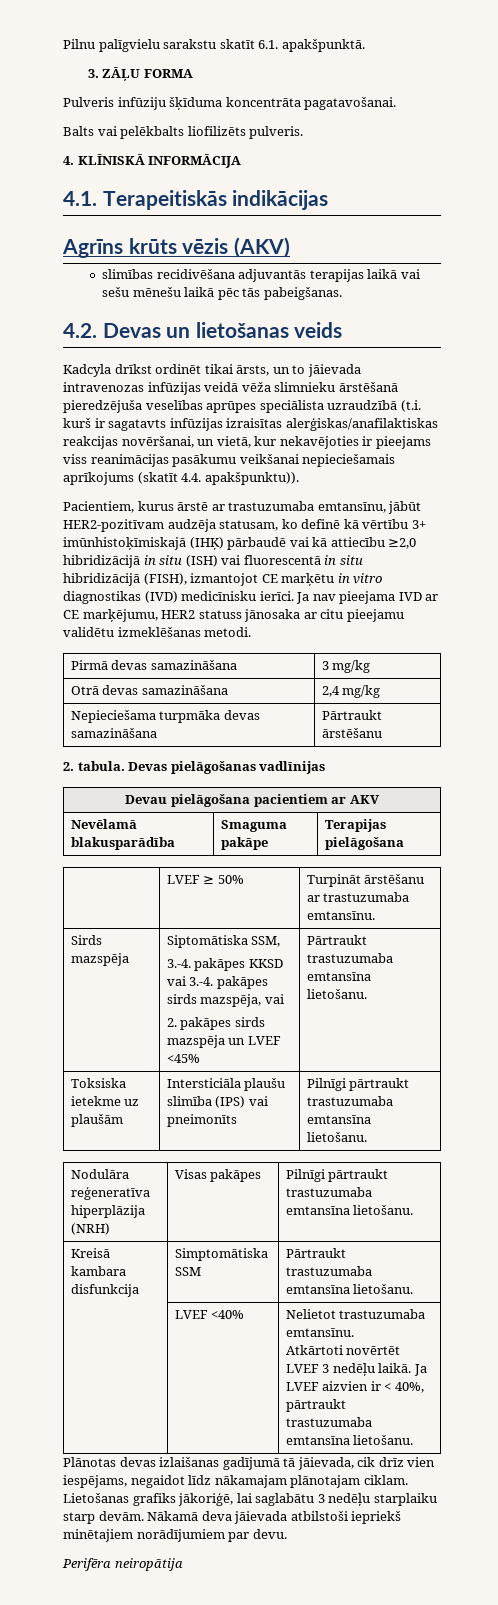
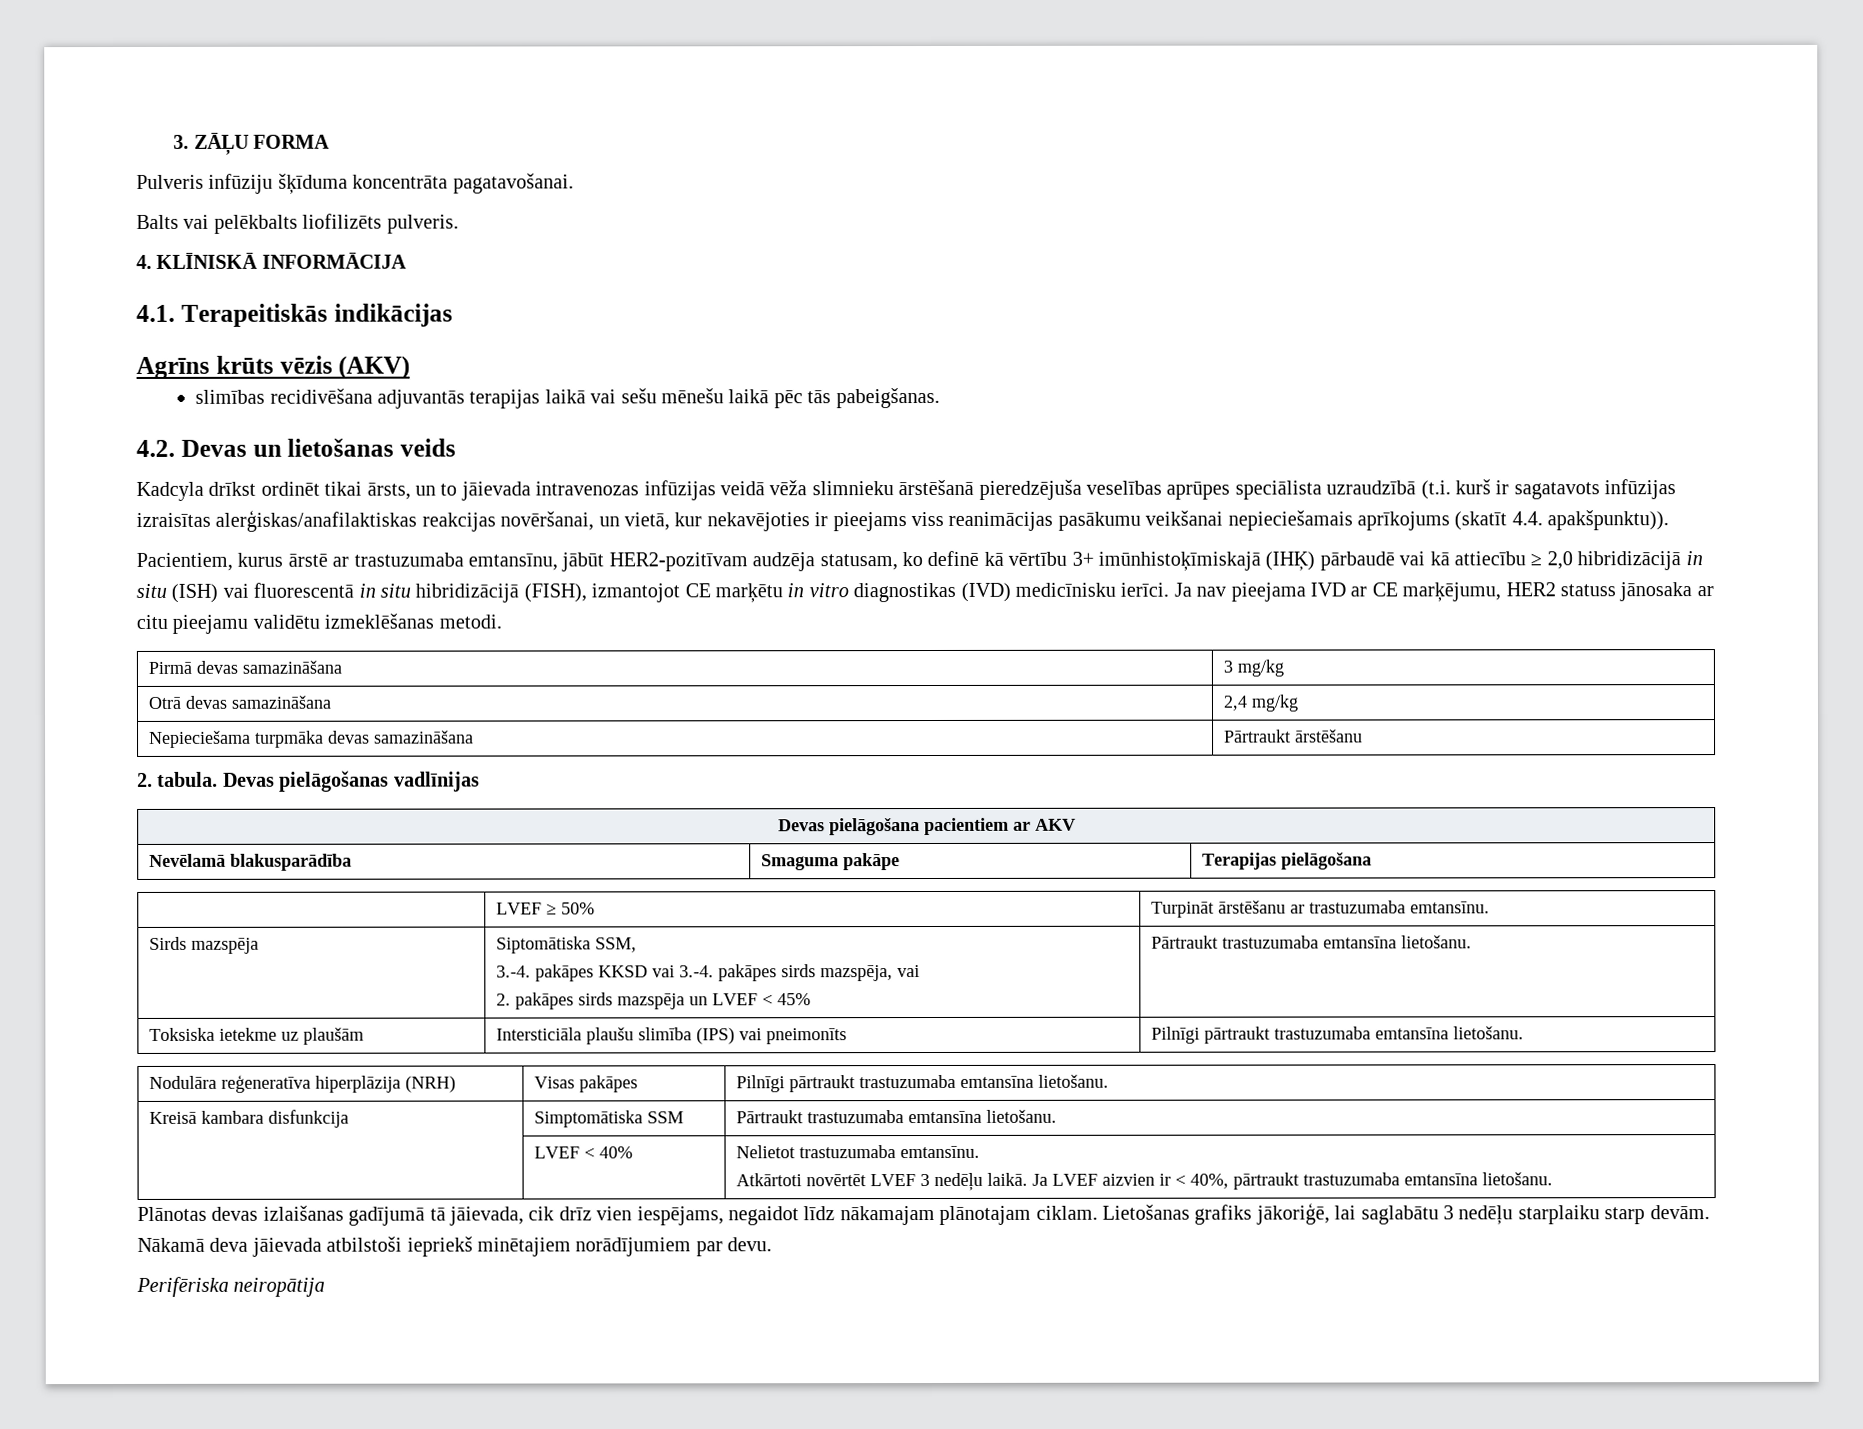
- Pilnu palīgvielu sarakstu skatīt 6.1. apakšpunktā.
- Kadcyla drīkst ordinēt tikai ārsts, un to jāievada intravenozas infūzijas veidā vēža slimnieku ārstēšanā pieredzējuša veselības aprūpes speciālista uzraudzībā (t.i. kurš ir sagatavts infūzijas izraisītas alerģiskas/anafilaktiskas reakcijas novēršanai, un vietā, kur nekavējoties ir pieejams viss reanimācijas pasākumu veikšanai nepieciešamais aprīkojums (skatīt 4.4. apakšpunktu)).
+ Kadcyla drīkst ordinēt tikai ārsts, un to jāievada intravenozas infūzijas veidā vēža slimnieku ārstēšanā pieredzējuša veselības aprūpes speciālista uzraudzībā (t.i. kurš ir sagatavots infūzijas izraisītas alerģiskas/anafilaktiskas reakcijas novēršanai, un vietā, kur nekavējoties ir pieejams viss reanimācijas pasākumu veikšanai nepieciešamais aprīkojums (skatīt 4.4. apakšpunktu)).
- Pacientiem, kurus ārstē ar trastuzumaba emtansīnu, jābūt HER2-pozitīvam audzēja statusam, ko definē kā vērtību 3+ imūnhistoķīmiskajā (IHĶ) pārbaudē vai kā attiecību ≥2,0 hibridizācijā in situ (ISH) vai fluorescentā in situ hibridizācijā (FISH), izmantojot CE marķētu in vitro diagnostikas (IVD) medicīnisku ierīci.
+ Pacientiem, kurus ārstē ar trastuzumaba emtansīnu, jābūt HER2-pozitīvam audzēja statusam, ko definē kā vērtību 3+ imūnhistoķīmiskajā (IHĶ) pārbaudē vai kā attiecību ≥ 2,0 hibridizācijā in situ (ISH) vai fluorescentā in situ hibridizācijā (FISH), izmantojot CE marķētu in vitro diagnostikas (IVD) medicīnisku ierīci.
- Devau pielāgošana pacientiem ar AKV
+ Devas pielāgošana pacientiem ar AKV
  Sirds mazspēja | Siptomātiska SSM,
  3.-4. pakāpes KKSD vai 3.-4. pakāpes sirds mazspēja, vai
- 2. pakāpes sirds mazspēja un LVEF <45% | Pārtraukt trastuzumaba emtansīna lietošanu.
+ 2. pakāpes sirds mazspēja un LVEF < 45% | Pārtraukt trastuzumaba emtansīna lietošanu.
- | LVEF <40% | Nelietot trastuzumaba emtansīnu.
+ | LVEF < 40% | Nelietot trastuzumaba emtansīnu.
- Perifēra neiropātija
+ Perifēriska neiropātija

